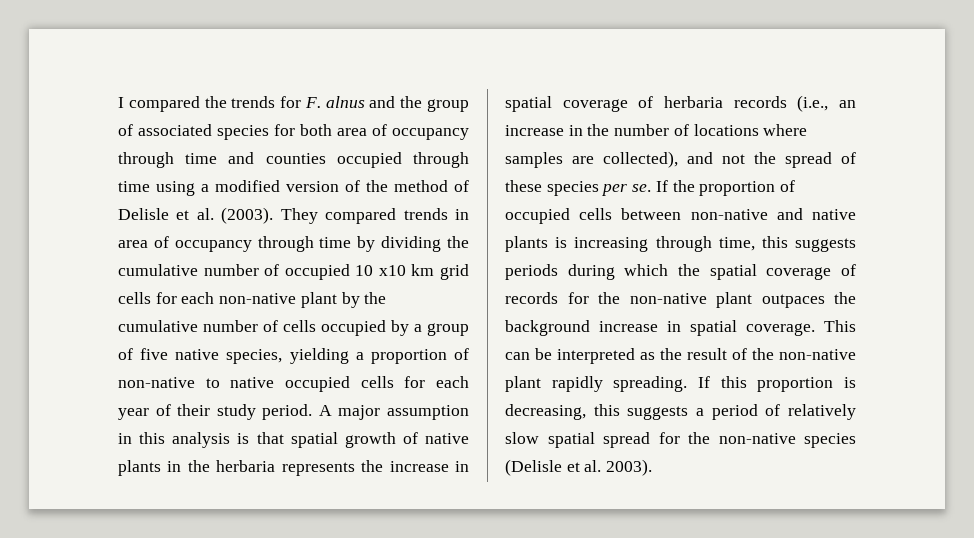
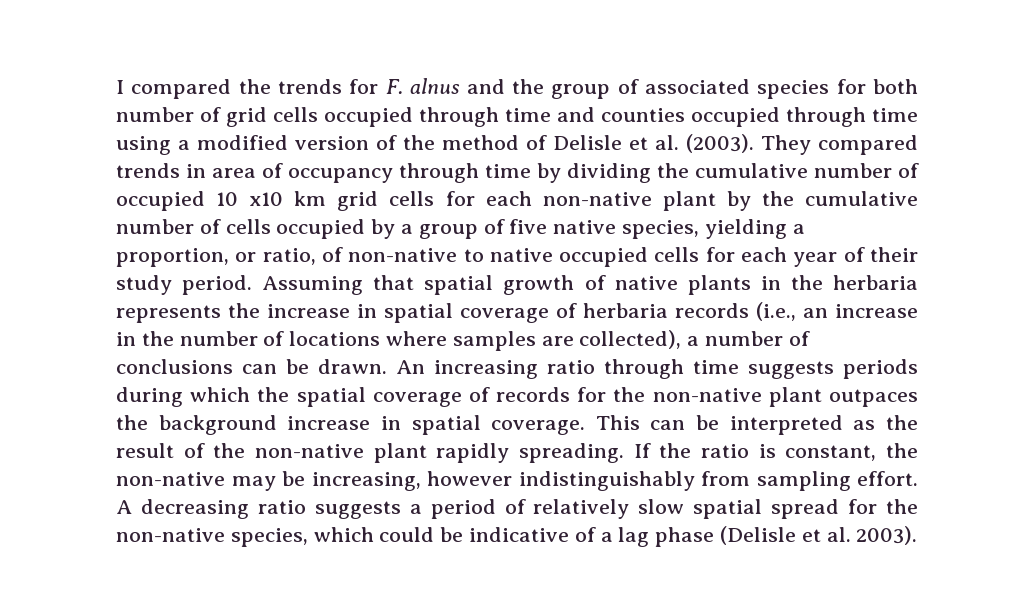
- I compared the trends for F. alnus and the group of associated species for both area of occupancy through time and counties occupied through time using a modified version of the method of Delisle et al. (2003).
+ I compared the trends for F. alnus and the group of associated species for both number of grid cells occupied through time and counties occupied through time using a modified version of the method of Delisle et al. (2003).
- They compared trends in area of occupancy through time by dividing the cumulative number of occupied 10 x10 km grid cells for each non-native plant by the cumulative number of cells occupied by a group of five native species, yielding a proportion of non-native to native occupied cells for each year of their study period.
+ They compared trends in area of occupancy through time by dividing the cumulative number of occupied 10 x10 km grid cells for each non-native plant by the cumulative number of cells occupied by a group of five native species, yielding a proportion, or ratio, of non-native to native occupied cells for each year of their study period.
- A major assumption in this analysis is that spatial growth of native plants in the herbaria represents the increase in spatial coverage of herbaria records (i.e., an increase in the number of locations where samples are collected), and not the spread of these species per se. If the proportion of occupied cells between non-native and native plants is increasing through time, this suggests periods during which the spatial coverage of records for the non-native plant outpaces the background increase in spatial coverage.
+ Assuming that spatial growth of native plants in the herbaria represents the increase in spatial coverage of herbaria records (i.e., an increase in the number of locations where samples are collected), a number of conclusions can be drawn. An increasing ratio through time suggests periods during which the spatial coverage of records for the non-native plant outpaces the background increase in spatial coverage.
- If this proportion is decreasing, this suggests a period of relatively slow spatial spread for the non-native species (Delisle et al. 2003).
+ If the ratio is constant, the non-native may be increasing, however indistinguishably from sampling effort. A decreasing ratio suggests a period of relatively slow spatial spread for the non-native species, which could be indicative of a lag phase (Delisle et al. 2003).

